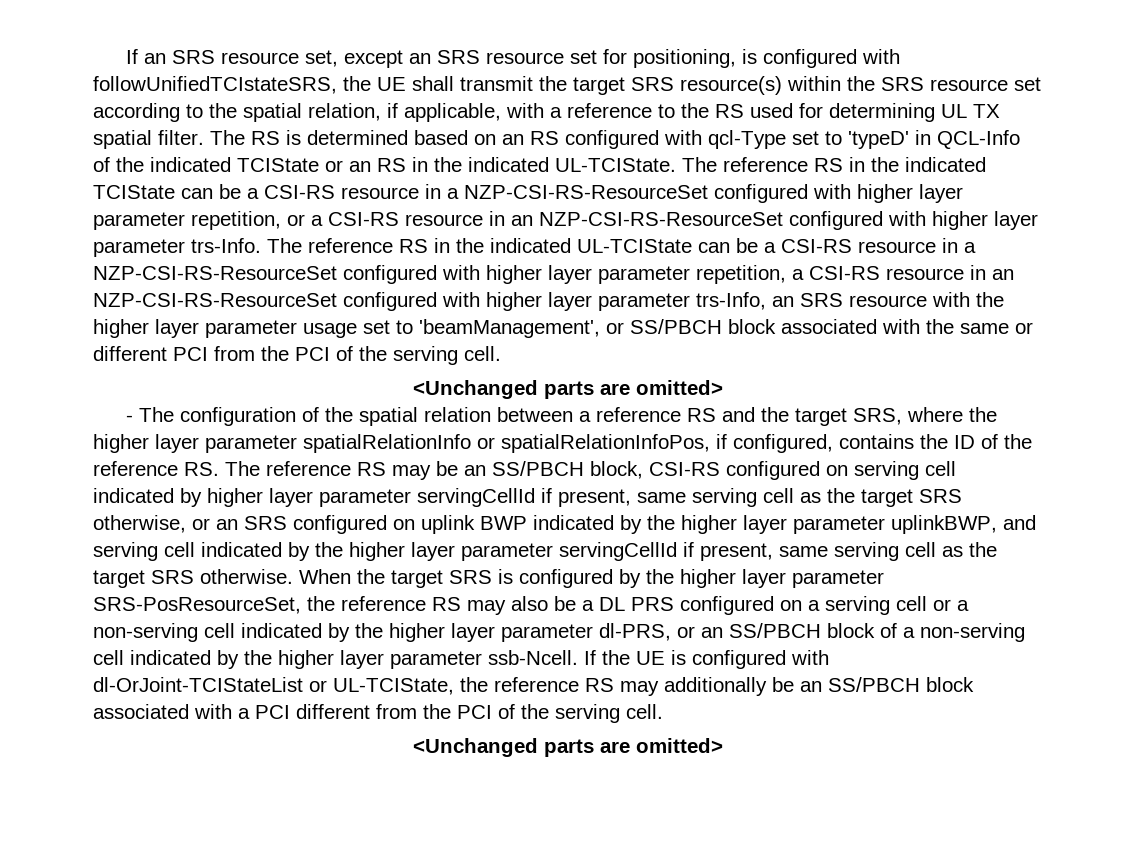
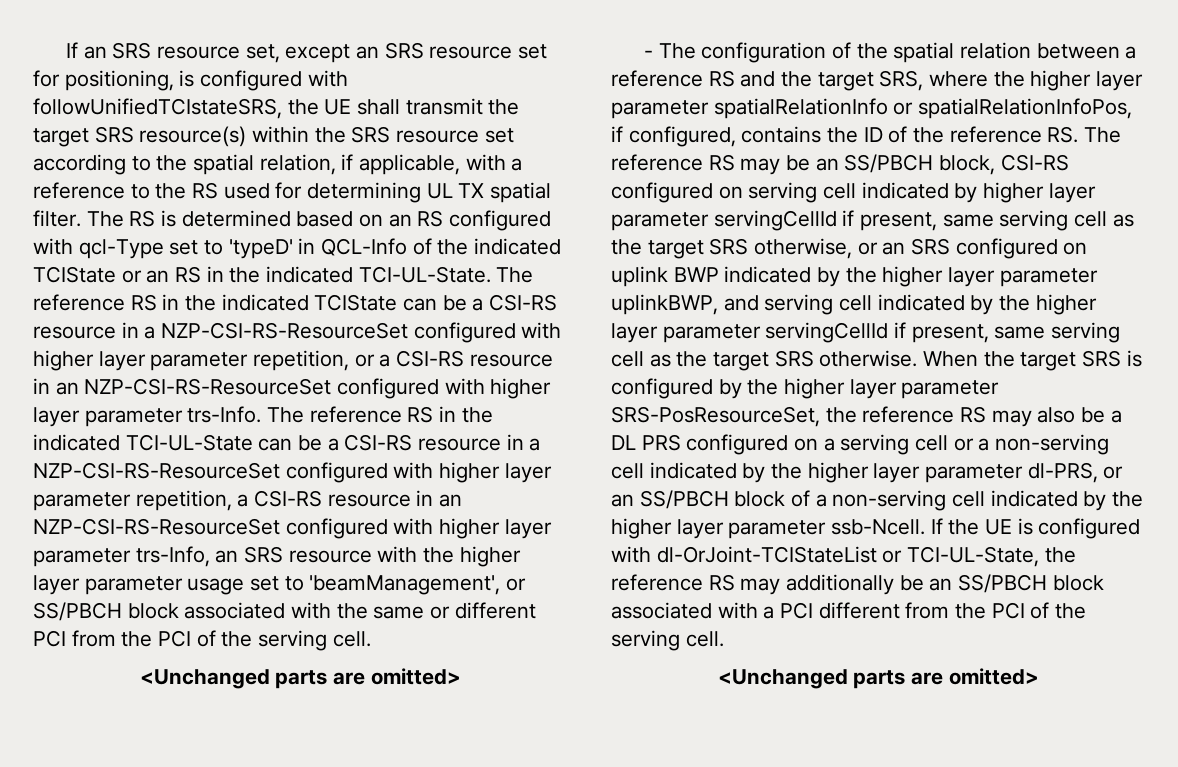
- The RS is determined based on an RS configured with qcl-Type set to 'typeD' in QCL-Info of the indicated TCIState or an RS in the indicated UL-TCIState.
+ The RS is determined based on an RS configured with qcl-Type set to 'typeD' in QCL-Info of the indicated TCIState or an RS in the indicated TCI-UL-State.
- The reference RS in the indicated UL-TCIState can be a CSI-RS resource in a NZP-CSI-RS-ResourceSet configured with higher layer parameter repetition, a CSI-RS resource in an NZP-CSI-RS-ResourceSet configured with higher layer parameter trs-Info, an SRS resource with the higher layer parameter usage set to 'beamManagement', or SS/PBCH block associated with the same or different PCI from the PCI of the serving cell.
+ The reference RS in the indicated TCI-UL-State can be a CSI-RS resource in a NZP-CSI-RS-ResourceSet configured with higher layer parameter repetition, a CSI-RS resource in an NZP-CSI-RS-ResourceSet configured with higher layer parameter trs-Info, an SRS resource with the higher layer parameter usage set to 'beamManagement', or SS/PBCH block associated with the same or different PCI from the PCI of the serving cell.
- If the UE is configured with dl-OrJoint-TCIStateList or UL-TCIState, the reference RS may additionally be an SS/PBCH block associated with a PCI different from the PCI of the serving cell.
+ If the UE is configured with dl-OrJoint-TCIStateList or TCI-UL-State, the reference RS may additionally be an SS/PBCH block associated with a PCI different from the PCI of the serving cell.

